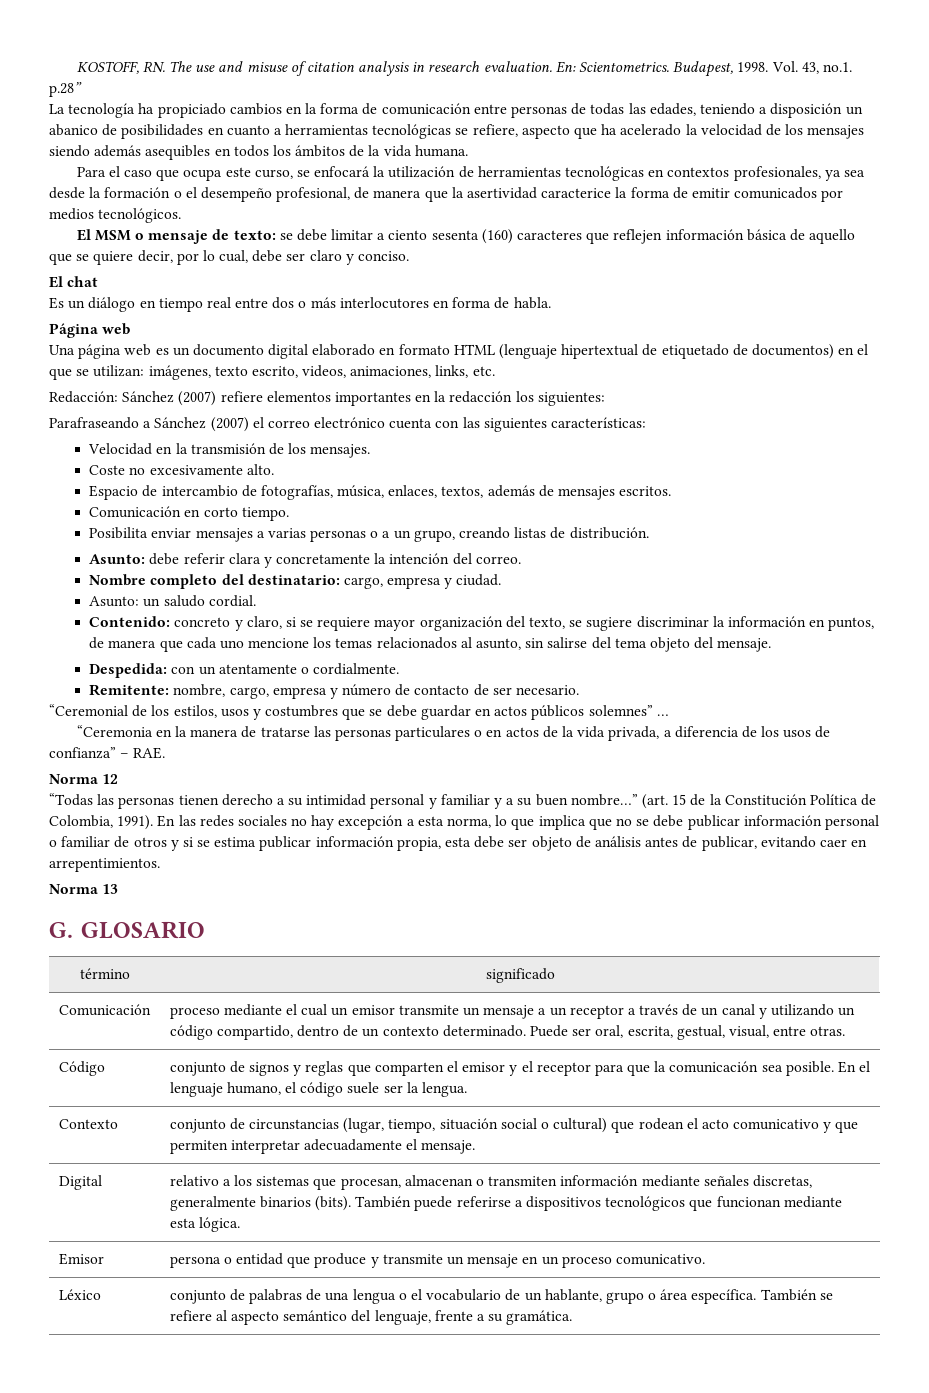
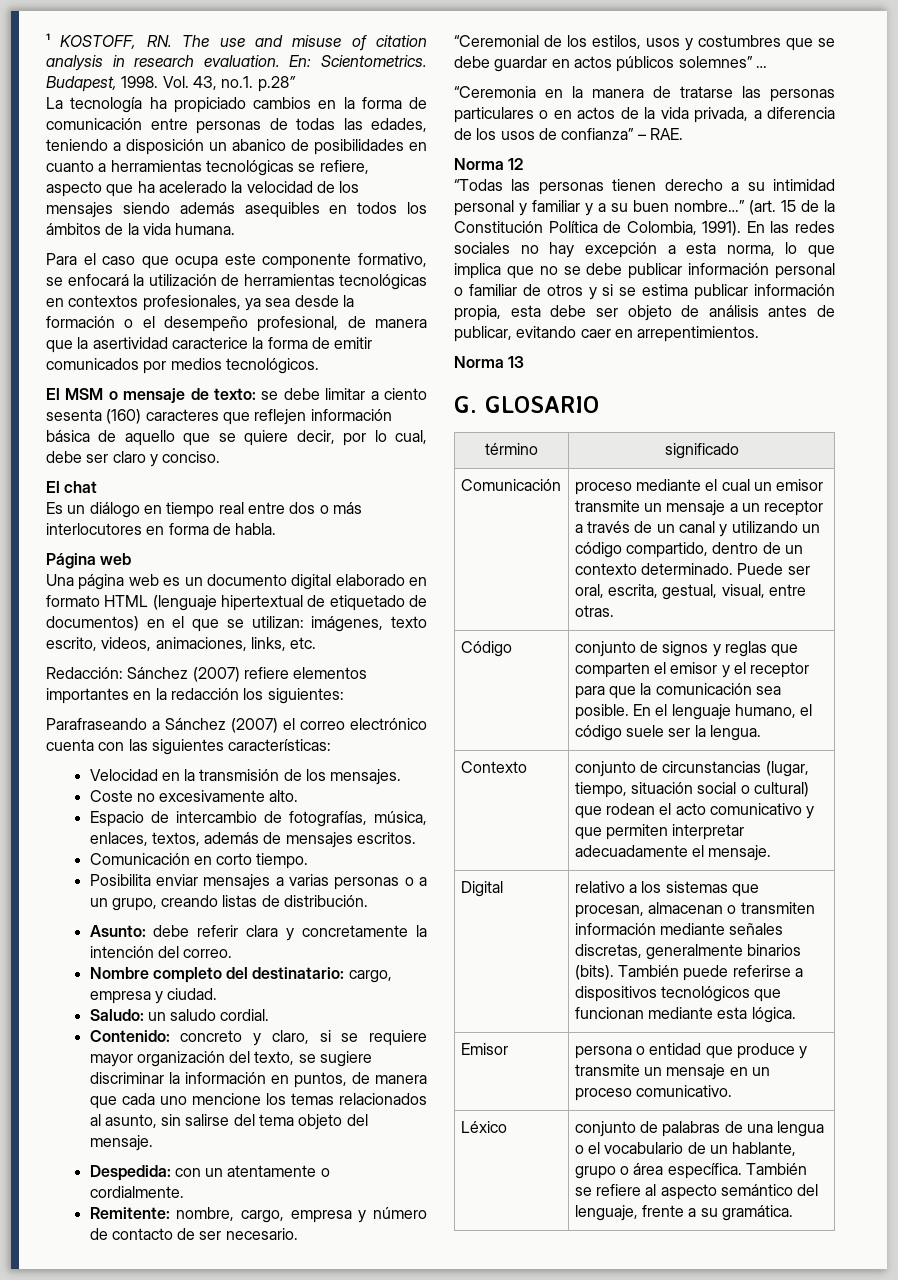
- KOSTOFF, RN. The use and misuse of citation analysis in research evaluation.
+ ¹ KOSTOFF, RN. The use and misuse of citation analysis in research evaluation.
- Para el caso que ocupa este curso, se enfocará la utilización de herramientas tecnológicas en contextos profesionales, ya sea desde la formación o el desempeño profesional, de manera que la asertividad caracterice la forma de emitir comunicados por medios tecnológicos.
+ Para el caso que ocupa este componente formativo, se enfocará la utilización de herramientas tecnológicas en contextos profesionales, ya sea desde la formación o el desempeño profesional, de manera que la asertividad caracterice la forma de emitir comunicados por medios tecnológicos.
- Asunto: un saludo cordial.
+ Saludo: un saludo cordial.

